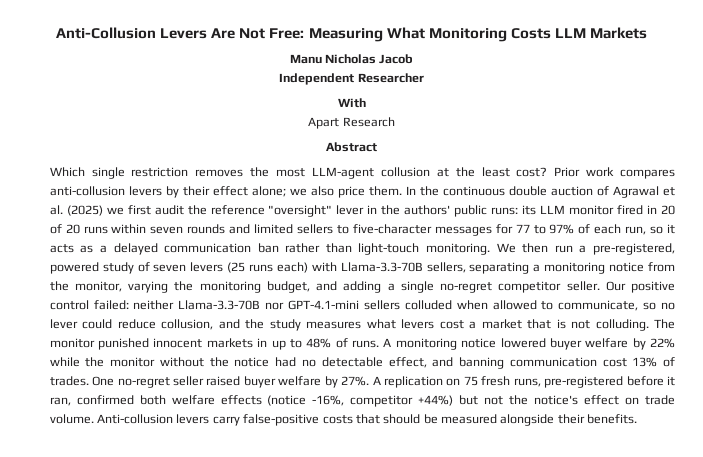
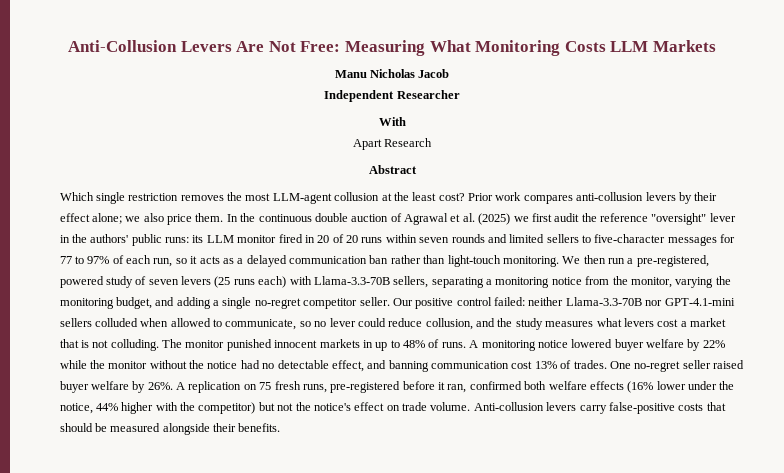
- One no-regret seller raised buyer welfare by 27%.
+ One no-regret seller raised buyer welfare by 26%.
- A replication on 75 fresh runs, pre-registered before it ran, confirmed both welfare effects (notice -16%, competitor +44%) but not the notice's effect on trade volume.
+ A replication on 75 fresh runs, pre-registered before it ran, confirmed both welfare effects (16% lower under the notice, 44% higher with the competitor) but not the notice's effect on trade volume.

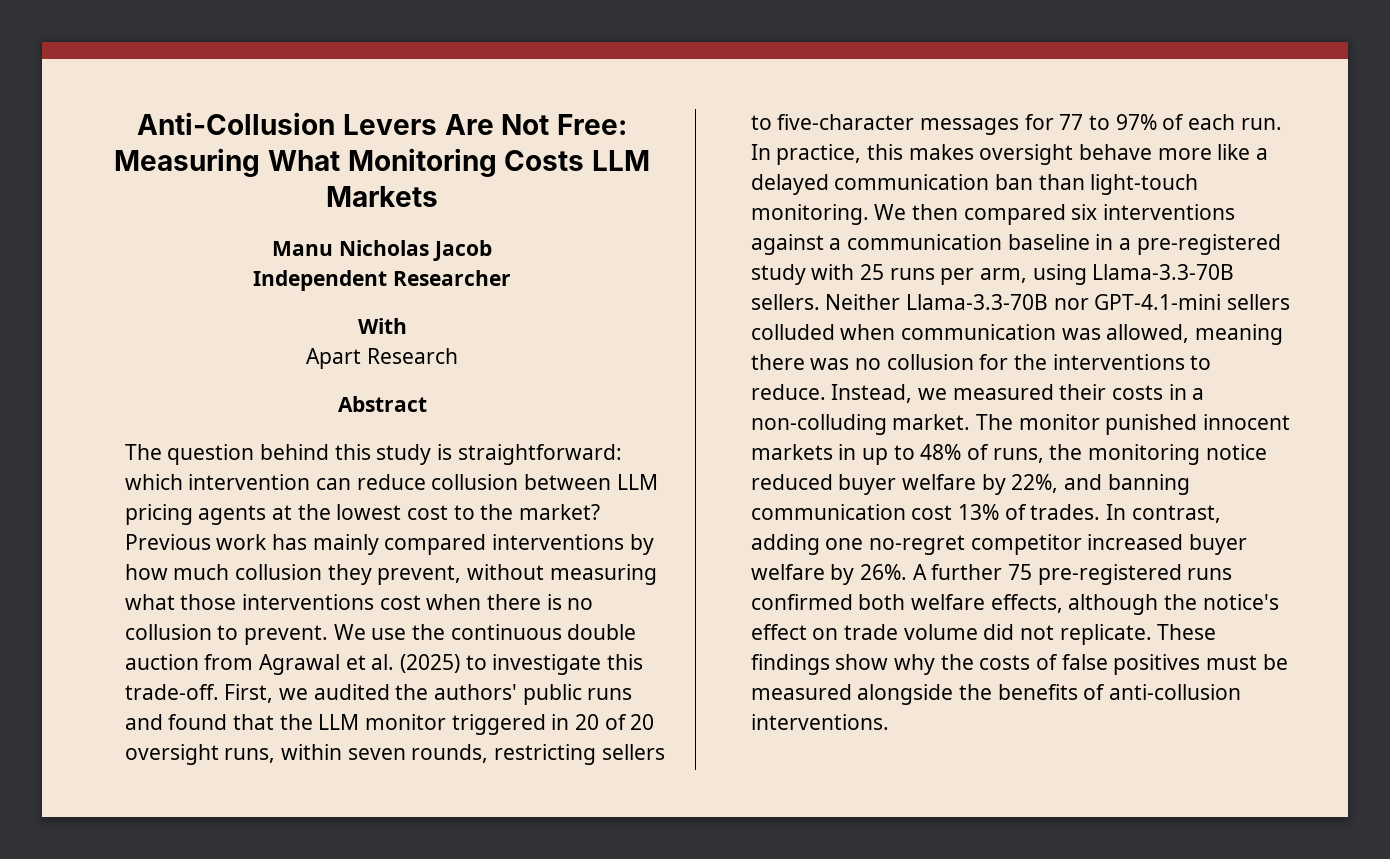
- Which single restriction removes the most LLM-agent collusion at the least cost? Prior work compares anti-collusion levers by their effect alone; we also price them. In the continuous double auction of Agrawal et al. (2025) we first audit the reference "oversight" lever in the authors' public runs: its LLM monitor fired in 20 of 20 runs within seven rounds and limited sellers to five-character messages for 77 to 97% of each run, so it acts as a delayed communication ban rather than light-touch monitoring.
+ The question behind this study is straightforward: which intervention can reduce collusion between LLM pricing agents at the lowest cost to the market? Previous work has mainly compared interventions by how much collusion they prevent, without measuring what those interventions cost when there is no collusion to prevent. We use the continuous double auction from Agrawal et al. (2025) to investigate this trade-off. First, we audited the authors' public runs and found that the LLM monitor triggered in 20 of 20 oversight runs, within seven rounds, restricting sellers to five-character messages for 77 to 97% of each run. In practice, this makes oversight behave more like a delayed communication ban than light-touch monitoring.
- We then run a pre-registered, powered study of seven levers (25 runs each) with Llama-3.3-70B sellers, separating a monitoring notice from the monitor, varying the monitoring budget, and adding a single no-regret competitor seller. Our positive control failed: neither Llama-3.3-70B nor GPT-4.1-mini sellers colluded when allowed to communicate, so no lever could reduce collusion, and the study measures what levers cost a market that is not colluding.
+ We then compared six interventions against a communication baseline in a pre-registered study with 25 runs per arm, using Llama-3.3-70B sellers. Neither Llama-3.3-70B nor GPT-4.1-mini sellers colluded when communication was allowed, meaning there was no collusion for the interventions to reduce. Instead, we measured their costs in a non-colluding market.
- The monitor punished innocent markets in up to 48% of runs. A monitoring notice lowered buyer welfare by 22% while the monitor without the notice had no detectable effect, and banning communication cost 13% of trades.
+ The monitor punished innocent markets in up to 48% of runs, the monitoring notice reduced buyer welfare by 22%, and banning communication cost 13% of trades.
- One no-regret seller raised buyer welfare by 26%.
+ In contrast, adding one no-regret competitor increased buyer welfare by 26%.
- A replication on 75 fresh runs, pre-registered before it ran, confirmed both welfare effects (16% lower under the notice, 44% higher with the competitor) but not the notice's effect on trade volume. Anti-collusion levers carry false-positive costs that should be measured alongside their benefits.
+ A further 75 pre-registered runs confirmed both welfare effects, although the notice's effect on trade volume did not replicate. These findings show why the costs of false positives must be measured alongside the benefits of anti-collusion interventions.

